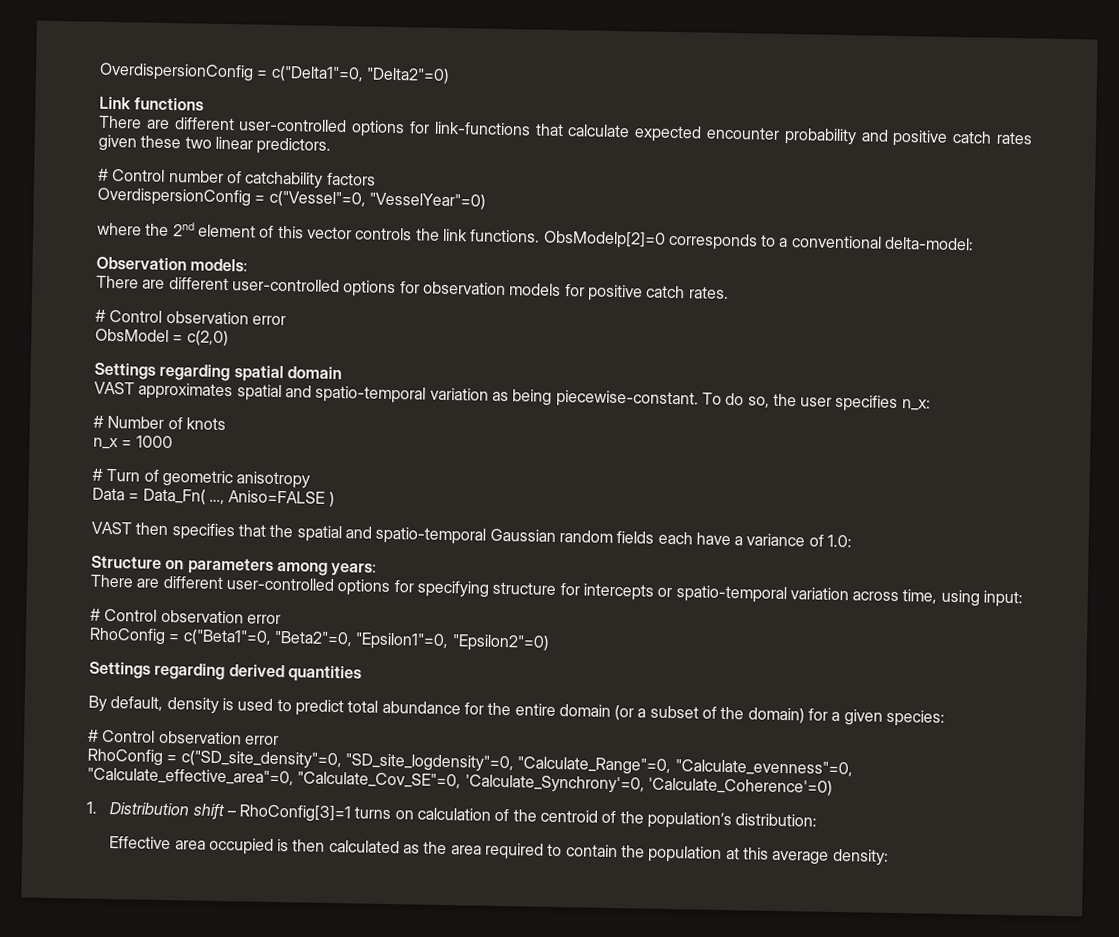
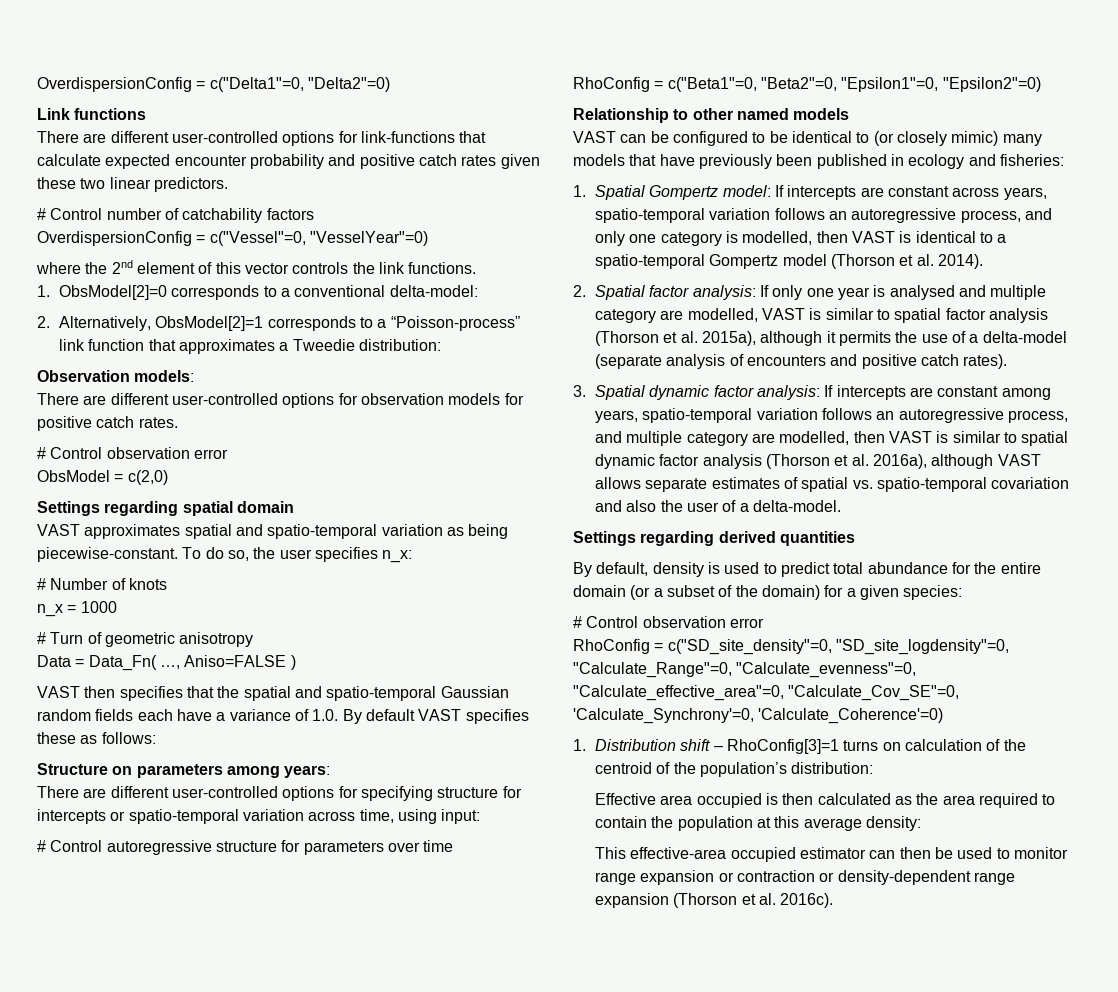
- where the 2nd element of this vector controls the link functions. ObsModelp[2]=0 corresponds to a conventional delta-model:
+ where the 2nd element of this vector controls the link functions.
+ 1. ObsModel[2]=0 corresponds to a conventional delta-model:
+ 2. Alternatively, ObsModel[2]=1 corresponds to a “Poisson-process” link function that approximates a Tweedie distribution:
- VAST then specifies that the spatial and spatio-temporal Gaussian random fields each have a variance of 1.0:
+ VAST then specifies that the spatial and spatio-temporal Gaussian random fields each have a variance of 1.0. By default VAST specifies these as follows:
  There are different user-controlled options for specifying structure for intercepts or spatio-temporal variation across time, using input:
- # Control observation error
+ # Control autoregressive structure for parameters over time
+ Relationship to other named models
+ VAST can be configured to be identical to (or closely mimic) many models that have previously been published in ecology and fisheries:
+ 1. Spatial Gompertz model: If intercepts are constant across years, spatio-temporal variation follows an autoregressive process, and only one category is modelled, then VAST is identical to a spatio-temporal Gompertz model (Thorson et al. 2014).
+ 2. Spatial factor analysis: If only one year is analysed and multiple category are modelled, VAST is similar to spatial factor analysis (Thorson et al. 2015a), although it permits the use of a delta-model (separate analysis of encounters and positive catch rates).
+ 3. Spatial dynamic factor analysis: If intercepts are constant among years, spatio-temporal variation follows an autoregressive process, and multiple category are modelled, then VAST is similar to spatial dynamic factor analysis (Thorson et al. 2016a), although VAST allows separate estimates of spatial vs. spatio-temporal covariation and also the user of a delta-model.
+ This effective-area occupied estimator can then be used to monitor range expansion or contraction or density-dependent range expansion (Thorson et al. 2016c).

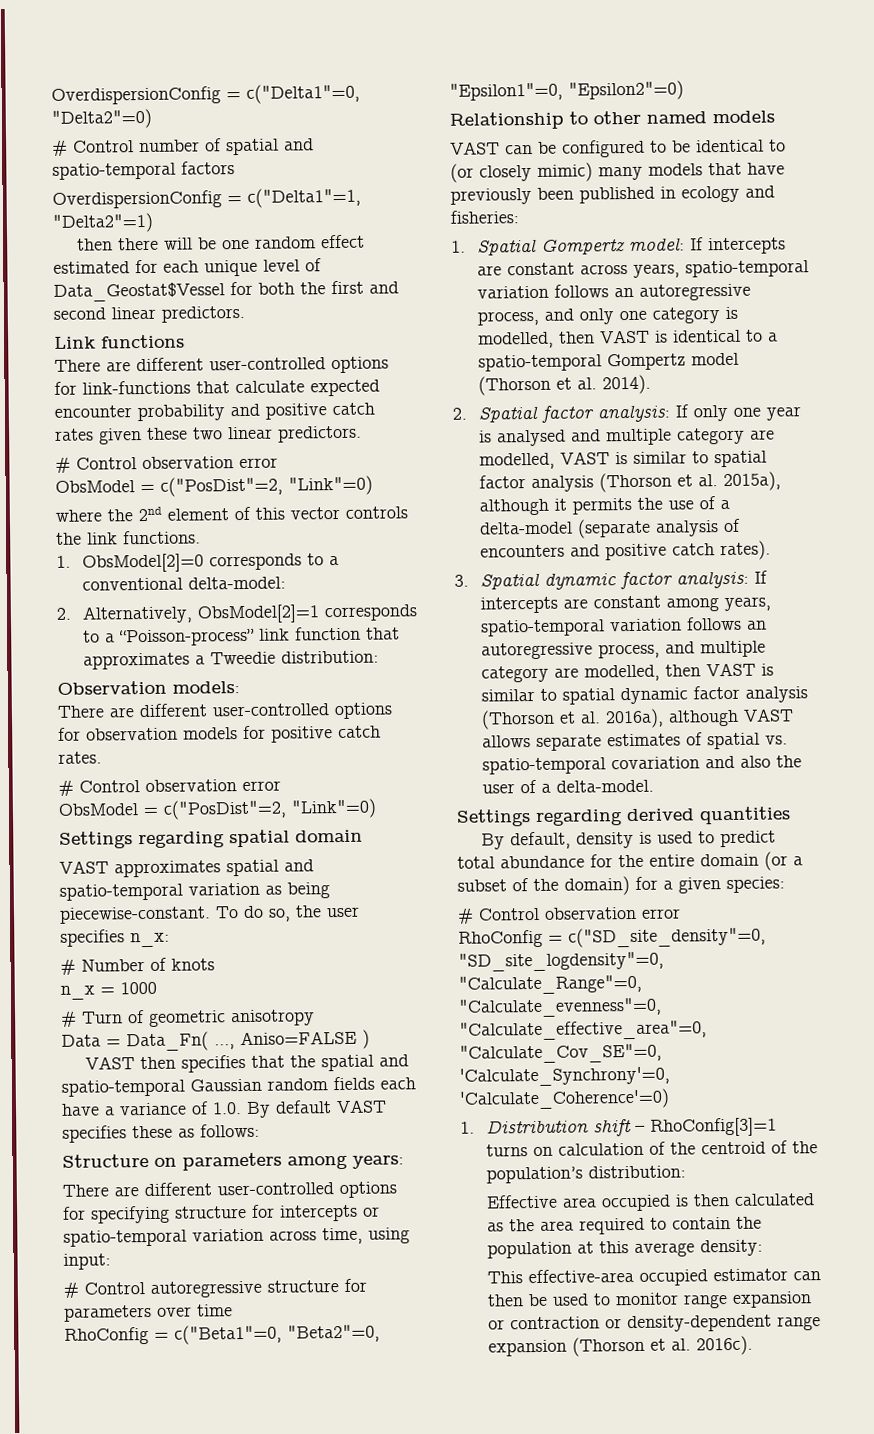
+ # Control number of spatial and spatio-temporal factors
+ OverdispersionConfig = c("Delta1"=1, "Delta2"=1)
+ then there will be one random effect estimated for each unique level of Data_Geostat$Vessel for both the first and second linear predictors.
  There are different user-controlled options for link-functions that calculate expected encounter probability and positive catch rates given these two linear predictors.
- # Control number of catchability factors
- OverdispersionConfig = c("Vessel"=0, "VesselYear"=0)
+ # Control observation error
+ ObsModel = c("PosDist"=2, "Link"=0)
  There are different user-controlled options for observation models for positive catch rates.
  # Control observation error
- ObsModel = c(2,0)
+ ObsModel = c("PosDist"=2, "Link"=0)

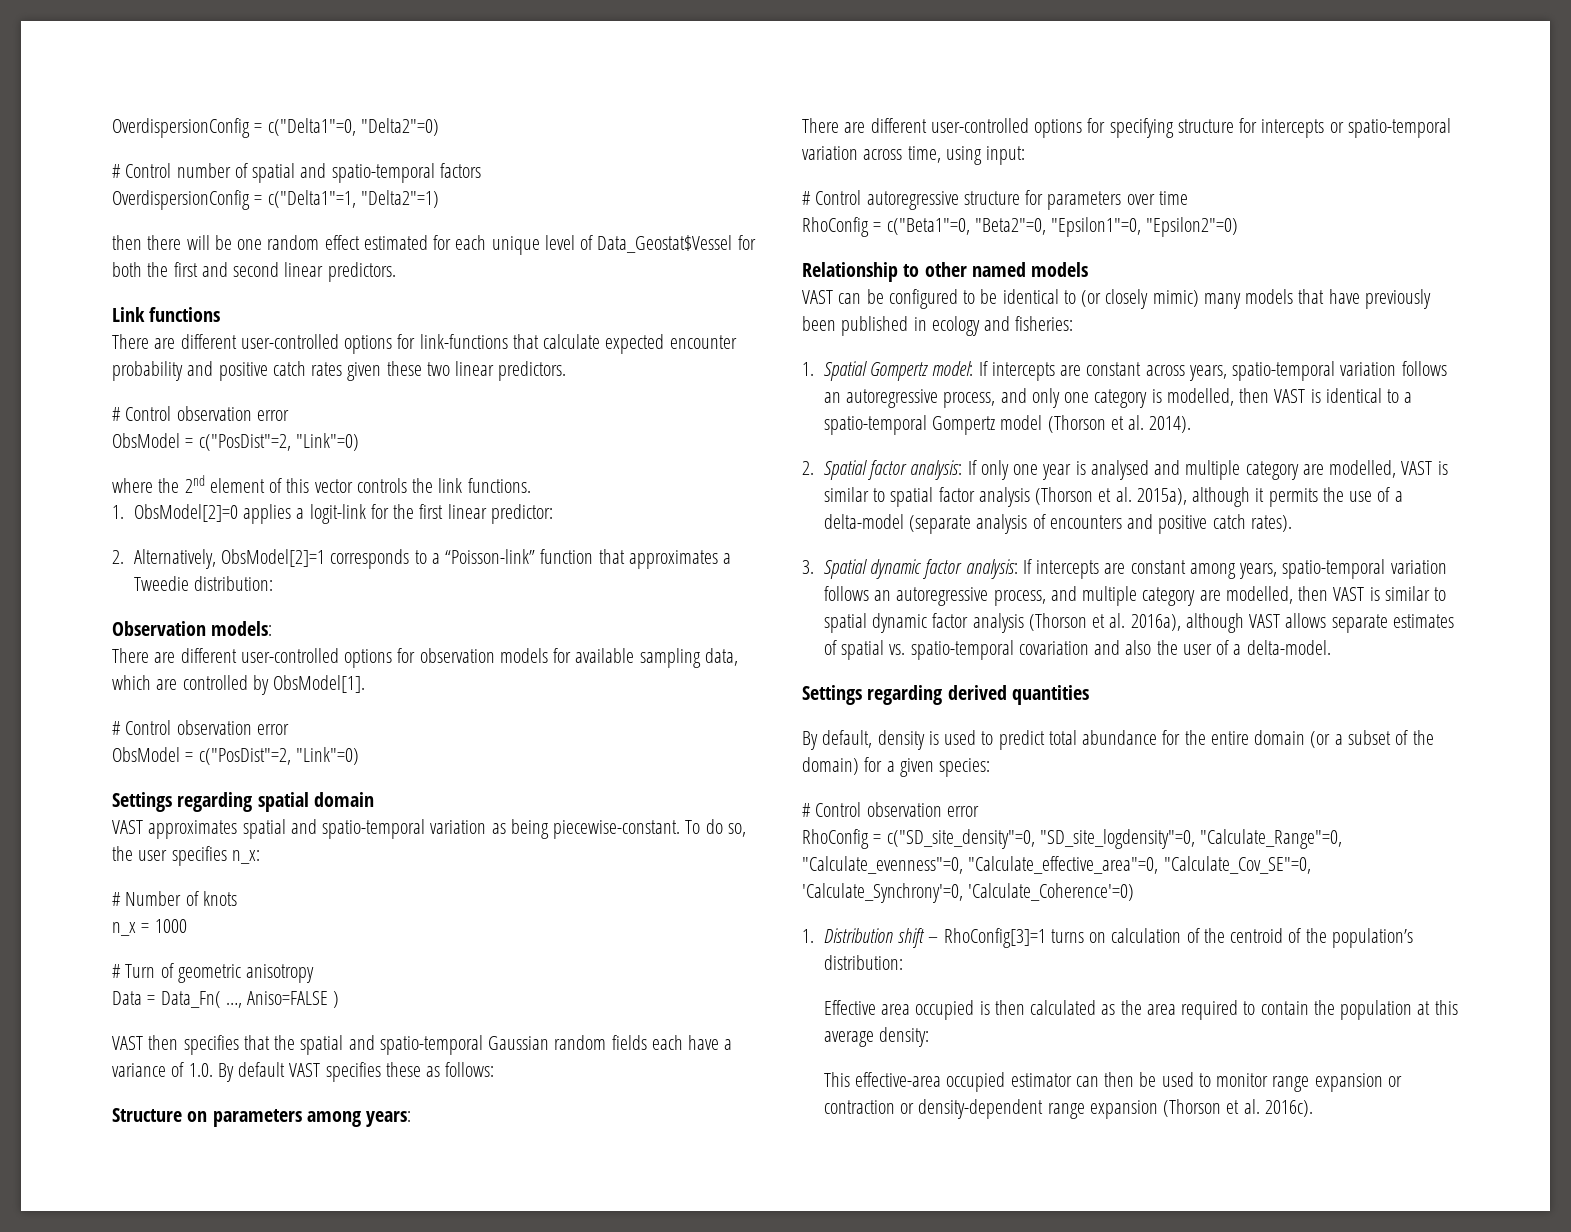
- 1. ObsModel[2]=0 corresponds to a conventional delta-model:
+ 1. ObsModel[2]=0 applies a logit-link for the first linear predictor:
- 2. Alternatively, ObsModel[2]=1 corresponds to a “Poisson-process” link function that approximates a Tweedie distribution:
+ 2. Alternatively, ObsModel[2]=1 corresponds to a “Poisson-link” function that approximates a Tweedie distribution:
- There are different user-controlled options for observation models for positive catch rates.
+ There are different user-controlled options for observation models for available sampling data, which are controlled by ObsModel[1].

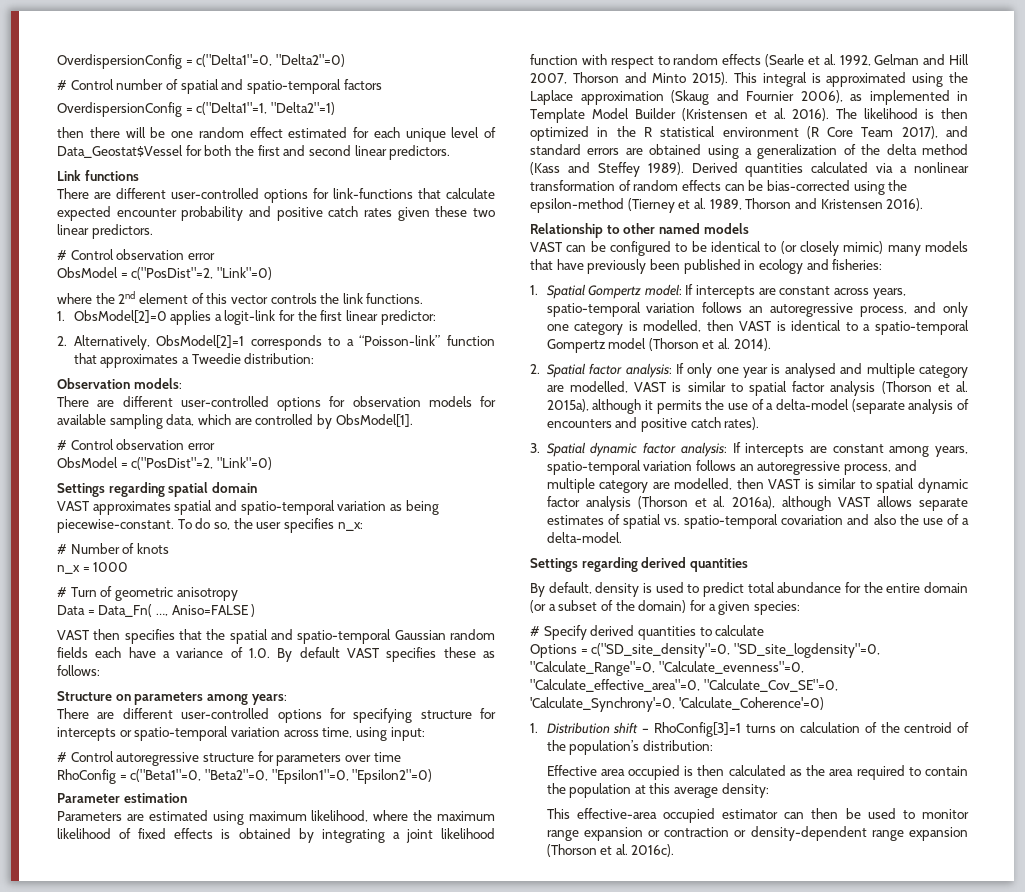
+ Parameter estimation
+ Parameters are estimated using maximum likelihood, where the maximum likelihood of fixed effects is obtained by integrating a joint likelihood function with respect to random effects (Searle et al. 1992, Gelman and Hill 2007, Thorson and Minto 2015). This integral is approximated using the Laplace approximation (Skaug and Fournier 2006), as implemented in Template Model Builder (Kristensen et al. 2016). The likelihood is then optimized in the R statistical environment (R Core Team 2017), and standard errors are obtained using a generalization of the delta method (Kass and Steffey 1989). Derived quantities calculated via a nonlinear transformation of random effects can be bias-corrected using the epsilon-method (Tierney et al. 1989, Thorson and Kristensen 2016).
- 3. Spatial dynamic factor analysis: If intercepts are constant among years, spatio-temporal variation follows an autoregressive process, and multiple category are modelled, then VAST is similar to spatial dynamic factor analysis (Thorson et al. 2016a), although VAST allows separate estimates of spatial vs. spatio-temporal covariation and also the user of a delta-model.
+ 3. Spatial dynamic factor analysis: If intercepts are constant among years, spatio-temporal variation follows an autoregressive process, and multiple category are modelled, then VAST is similar to spatial dynamic factor analysis (Thorson et al. 2016a), although VAST allows separate estimates of spatial vs. spatio-temporal covariation and also the use of a delta-model.
  By default, density is used to predict total abundance for the entire domain (or a subset of the domain) for a given species:
- # Control observation error
- RhoConfig = c("SD_site_density"=0, "SD_site_logdensity"=0, "Calculate_Range"=0, "Calculate_evenness"=0, "Calculate_effective_area"=0, "Calculate_Cov_SE"=0, 'Calculate_Synchrony'=0, 'Calculate_Coherence'=0)
+ # Specify derived quantities to calculate
+ Options = c("SD_site_density"=0, "SD_site_logdensity"=0, "Calculate_Range"=0, "Calculate_evenness"=0, "Calculate_effective_area"=0, "Calculate_Cov_SE"=0, 'Calculate_Synchrony'=0, 'Calculate_Coherence'=0)

